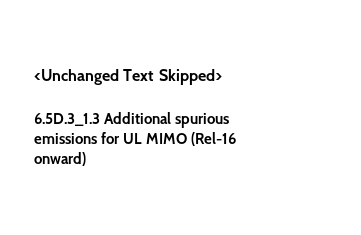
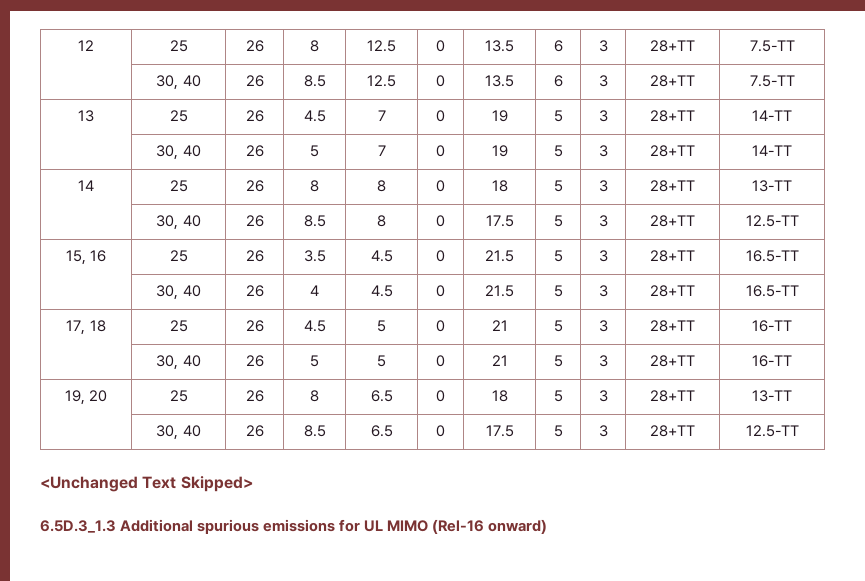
+ 12 | 25 | 26 | 8 | 12.5 | 0 | 13.5 | 6 | 3 | 28+TT | 7.5-TT
+ | 30, 40 | 26 | 8.5 | 12.5 | 0 | 13.5 | 6 | 3 | 28+TT | 7.5-TT
+ 13 | 25 | 26 | 4.5 | 7 | 0 | 19 | 5 | 3 | 28+TT | 14-TT
+ | 30, 40 | 26 | 5 | 7 | 0 | 19 | 5 | 3 | 28+TT | 14-TT
+ 14 | 25 | 26 | 8 | 8 | 0 | 18 | 5 | 3 | 28+TT | 13-TT
+ | 30, 40 | 26 | 8.5 | 8 | 0 | 17.5 | 5 | 3 | 28+TT | 12.5-TT
+ 15, 16 | 25 | 26 | 3.5 | 4.5 | 0 | 21.5 | 5 | 3 | 28+TT | 16.5-TT
+ | 30, 40 | 26 | 4 | 4.5 | 0 | 21.5 | 5 | 3 | 28+TT | 16.5-TT
+ 17, 18 | 25 | 26 | 4.5 | 5 | 0 | 21 | 5 | 3 | 28+TT | 16-TT
+ | 30, 40 | 26 | 5 | 5 | 0 | 21 | 5 | 3 | 28+TT | 16-TT
+ 19, 20 | 25 | 26 | 8 | 6.5 | 0 | 18 | 5 | 3 | 28+TT | 13-TT
+ | 30, 40 | 26 | 8.5 | 6.5 | 0 | 17.5 | 5 | 3 | 28+TT | 12.5-TT

